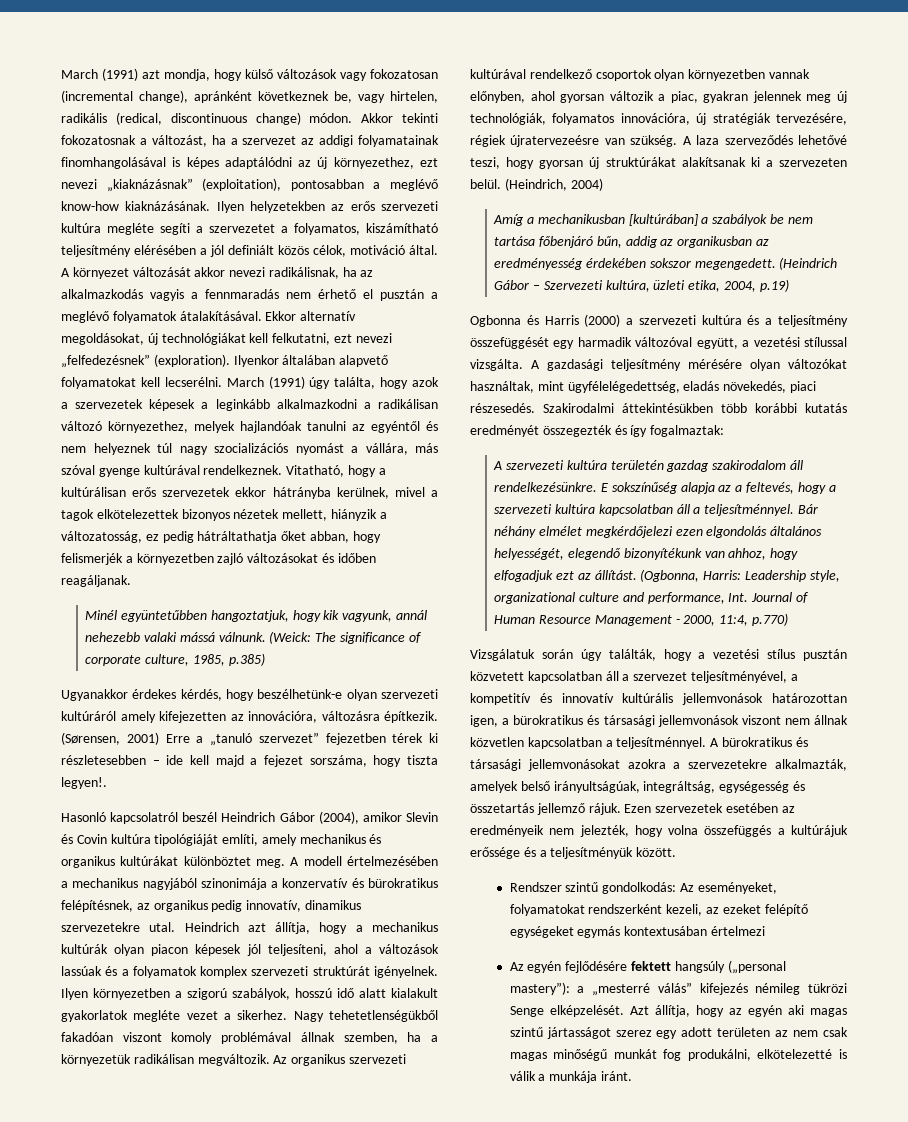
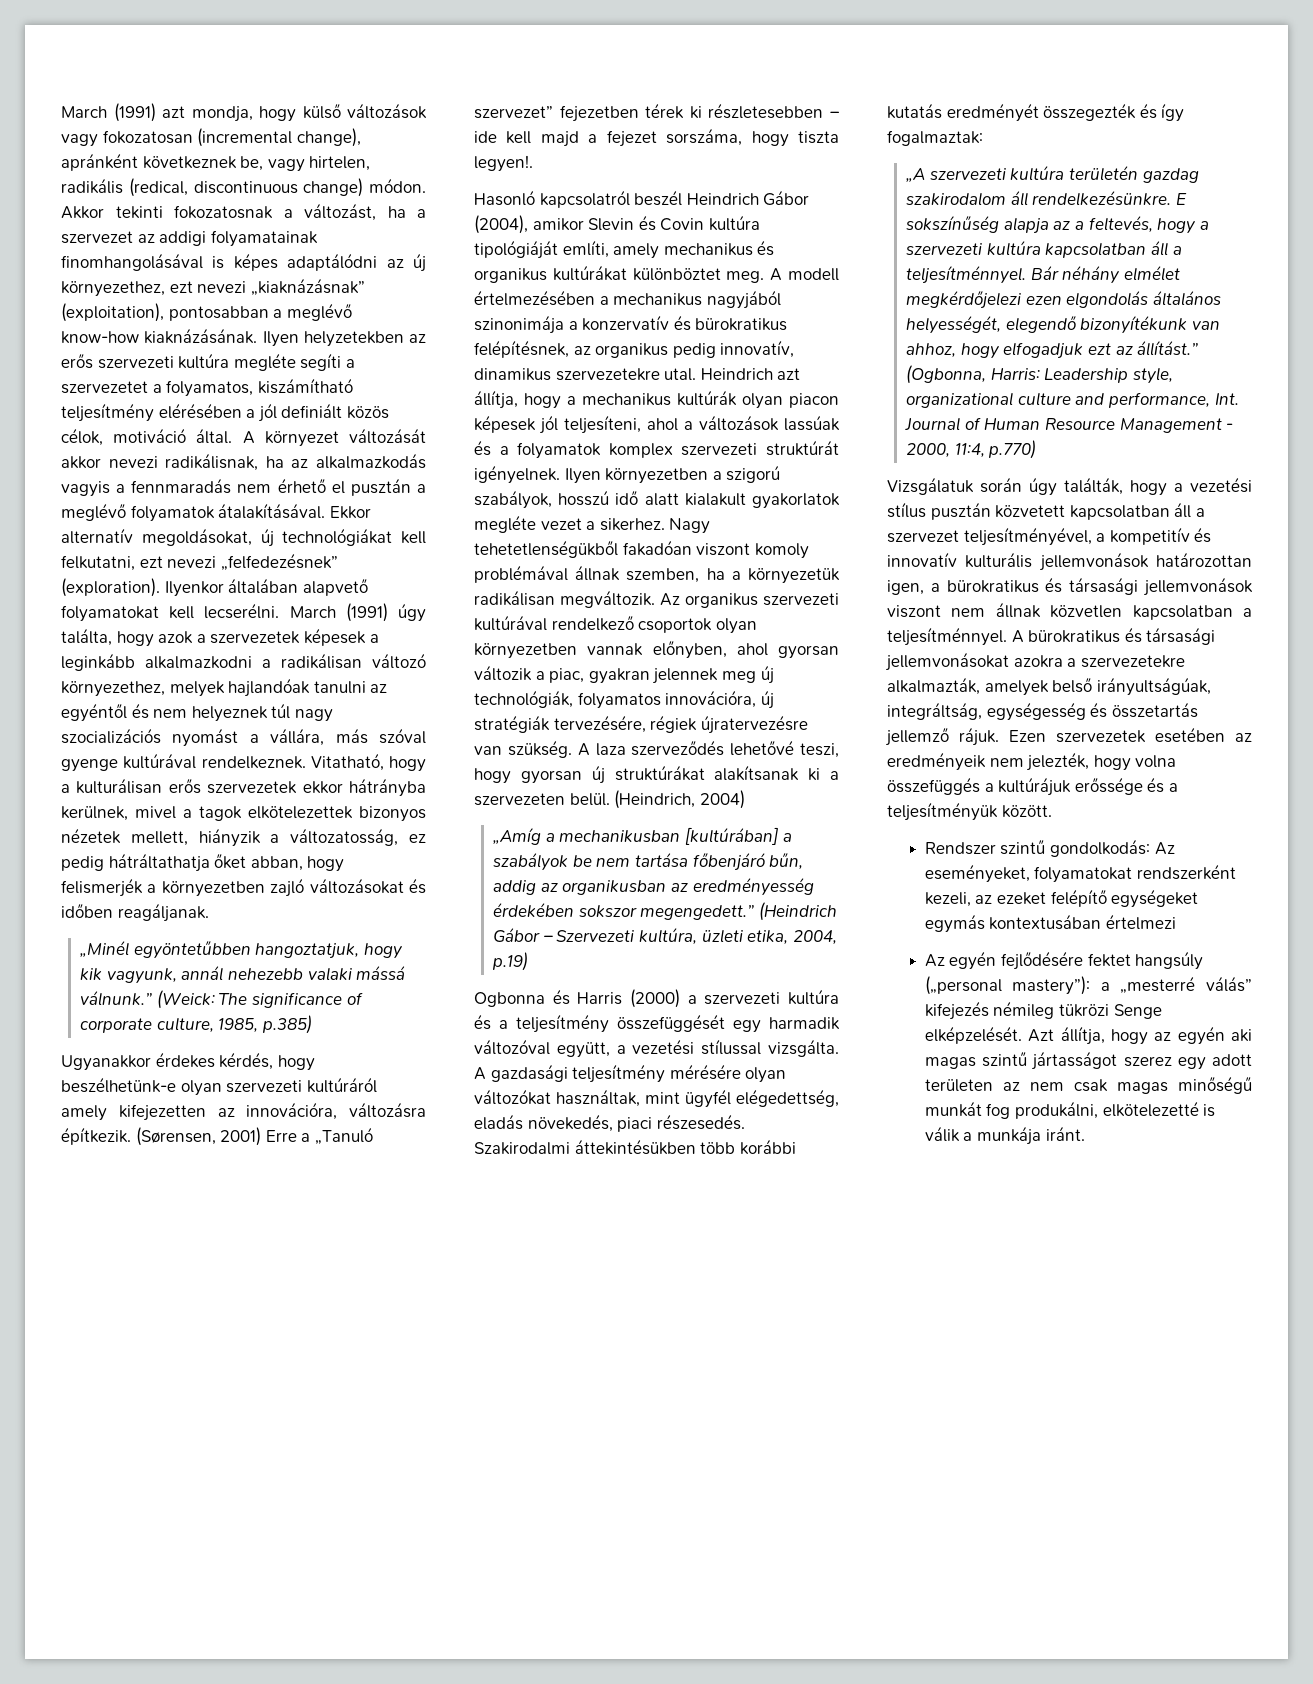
- Vitatható, hogy a kultúrálisan erős szervezetek ekkor hátrányba kerülnek, mivel a tagok elkötelezettek bizonyos nézetek mellett, hiányzik a változatosság, ez pedig hátráltathatja őket abban, hogy felismerjék a környezetben zajló változásokat és időben reagáljanak.
+ Vitatható, hogy a kulturálisan erős szervezetek ekkor hátrányba kerülnek, mivel a tagok elkötelezettek bizonyos nézetek mellett, hiányzik a változatosság, ez pedig hátráltathatja őket abban, hogy felismerjék a környezetben zajló változásokat és időben reagáljanak.
- Minél együntetűbben hangoztatjuk, hogy kik vagyunk, annál nehezebb valaki mássá válnunk.
+ „Minél egyöntetűbben hangoztatjuk, hogy kik vagyunk, annál nehezebb valaki mássá válnunk.”
- (Sørensen, 2001) Erre a „tanuló szervezet” fejezetben térek ki részletesebben – ide kell majd a fejezet sorszáma, hogy tiszta legyen!.
+ (Sørensen, 2001) Erre a „Tanuló szervezet” fejezetben térek ki részletesebben – ide kell majd a fejezet sorszáma, hogy tiszta legyen!.
- Az organikus szervezeti kultúrával rendelkező csoportok olyan környezetben vannak előnyben, ahol gyorsan változik a piac, gyakran jelennek meg új technológiák, folyamatos innovációra, új stratégiák tervezésére, régiek újratervezeésre van szükség.
+ Az organikus szervezeti kultúrával rendelkező csoportok olyan környezetben vannak előnyben, ahol gyorsan változik a piac, gyakran jelennek meg új technológiák, folyamatos innovációra, új stratégiák tervezésére, régiek újratervezésre van szükség.
- Amíg a mechanikusban [kultúrában] a szabályok be nem tartása főbenjáró bűn, addig az organikusban az eredményesség érdekében sokszor megengedett.
+ „Amíg a mechanikusban [kultúrában] a szabályok be nem tartása főbenjáró bűn, addig az organikusban az eredményesség érdekében sokszor megengedett.”
- A gazdasági teljesítmény mérésére olyan változókat használtak, mint ügyfélelégedettség, eladás növekedés, piaci részesedés.
+ A gazdasági teljesítmény mérésére olyan változókat használtak, mint ügyfél elégedettség, eladás növekedés, piaci részesedés.
- A szervezeti kultúra területén gazdag szakirodalom áll rendelkezésünkre.
+ „A szervezeti kultúra területén gazdag szakirodalom áll rendelkezésünkre.
- Bár néhány elmélet megkérdőjelezi ezen elgondolás általános helyességét, elegendő bizonyítékunk van ahhoz, hogy elfogadjuk ezt az állítást.
+ Bár néhány elmélet megkérdőjelezi ezen elgondolás általános helyességét, elegendő bizonyítékunk van ahhoz, hogy elfogadjuk ezt az állítást.”
- Vizsgálatuk során úgy találták, hogy a vezetési stílus pusztán közvetett kapcsolatban áll a szervezet teljesítményével, a kompetitív és innovatív kultúrális jellemvonások határozottan igen, a bürokratikus és társasági jellemvonások viszont nem állnak közvetlen kapcsolatban a teljesítménnyel.
+ Vizsgálatuk során úgy találták, hogy a vezetési stílus pusztán közvetett kapcsolatban áll a szervezet teljesítményével, a kompetitív és innovatív kulturális jellemvonások határozottan igen, a bürokratikus és társasági jellemvonások viszont nem állnak közvetlen kapcsolatban a teljesítménnyel.
- Az egyén fejlődésére fektett hangsúly („personal mastery”): a „mesterré válás” kifejezés némileg tükrözi Senge elképzelését.
+ Az egyén fejlődésére fektet hangsúly („personal mastery”): a „mesterré válás” kifejezés némileg tükrözi Senge elképzelését.

